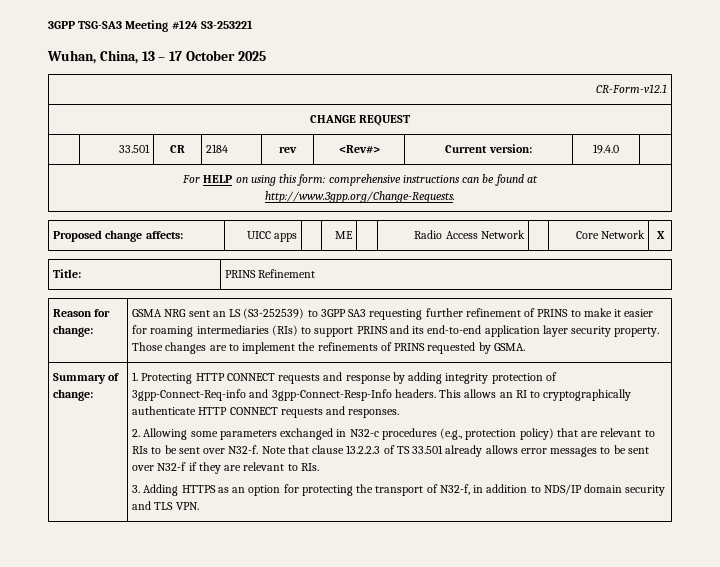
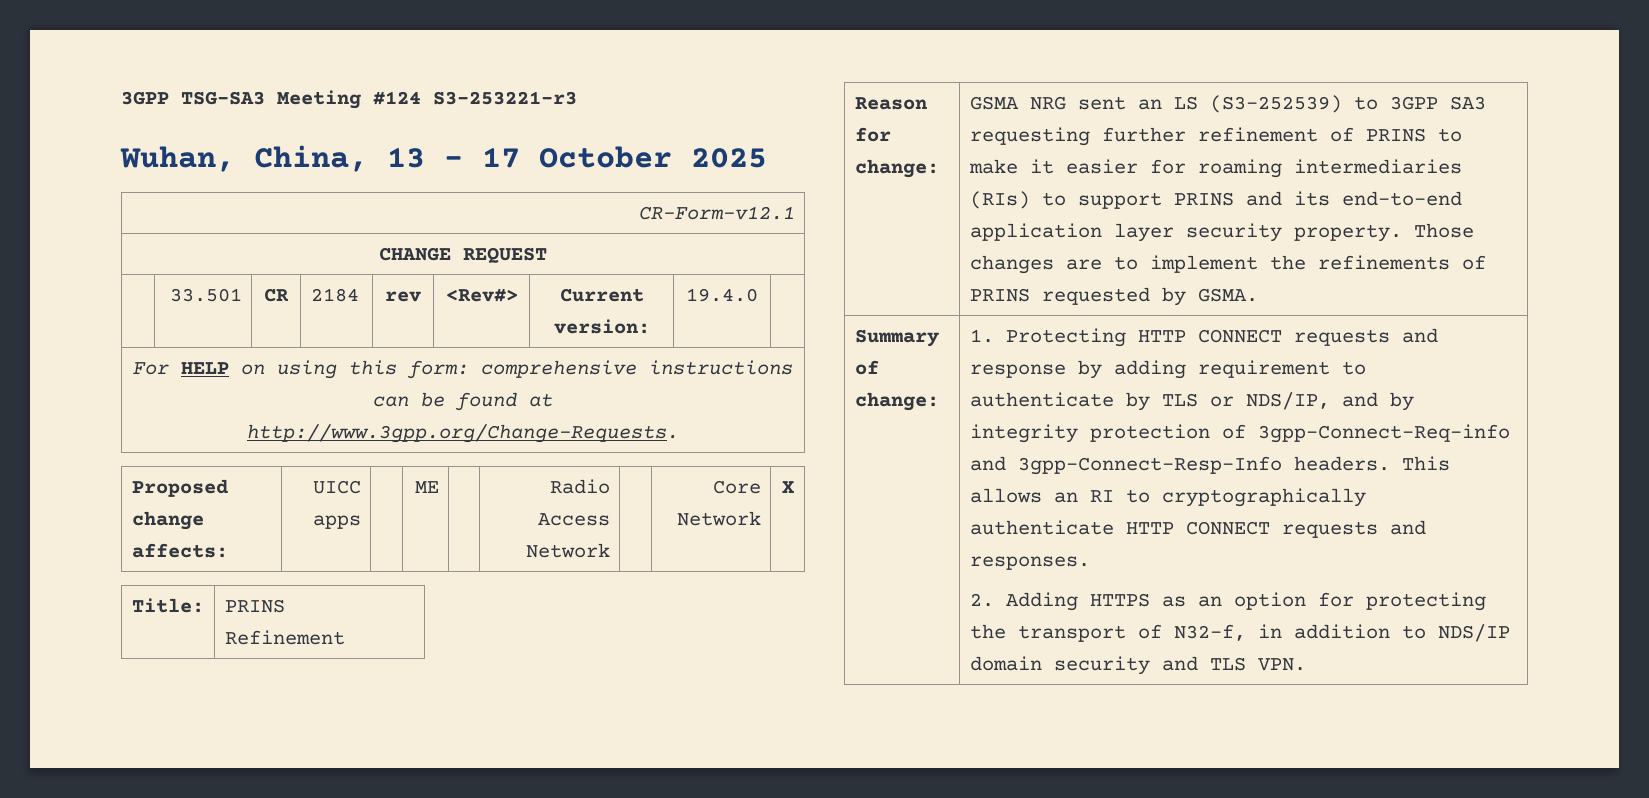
- 3GPP TSG-SA3 Meeting #124 S3-253221
+ 3GPP TSG-SA3 Meeting #124 S3-253221-r3
- 1. Protecting HTTP CONNECT requests and response by adding integrity protection of 3gpp-Connect-Req-info and 3gpp-Connect-Resp-Info headers.
+ 1. Protecting HTTP CONNECT requests and response by adding requirement to authenticate by TLS or NDS/IP, and by integrity protection of 3gpp-Connect-Req-info and 3gpp-Connect-Resp-Info headers.
- 2. Allowing some parameters exchanged in N32-c procedures (e.g., protection policy) that are relevant to RIs to be sent over N32-f. Note that clause 13.2.2.3 of TS 33.501 already allows error messages to be sent over N32-f if they are relevant to RIs.
- 3. Adding HTTPS as an option for protecting the transport of N32-f, in addition to NDS/IP domain security and TLS VPN.
+ 2. Adding HTTPS as an option for protecting the transport of N32-f, in addition to NDS/IP domain security and TLS VPN.

